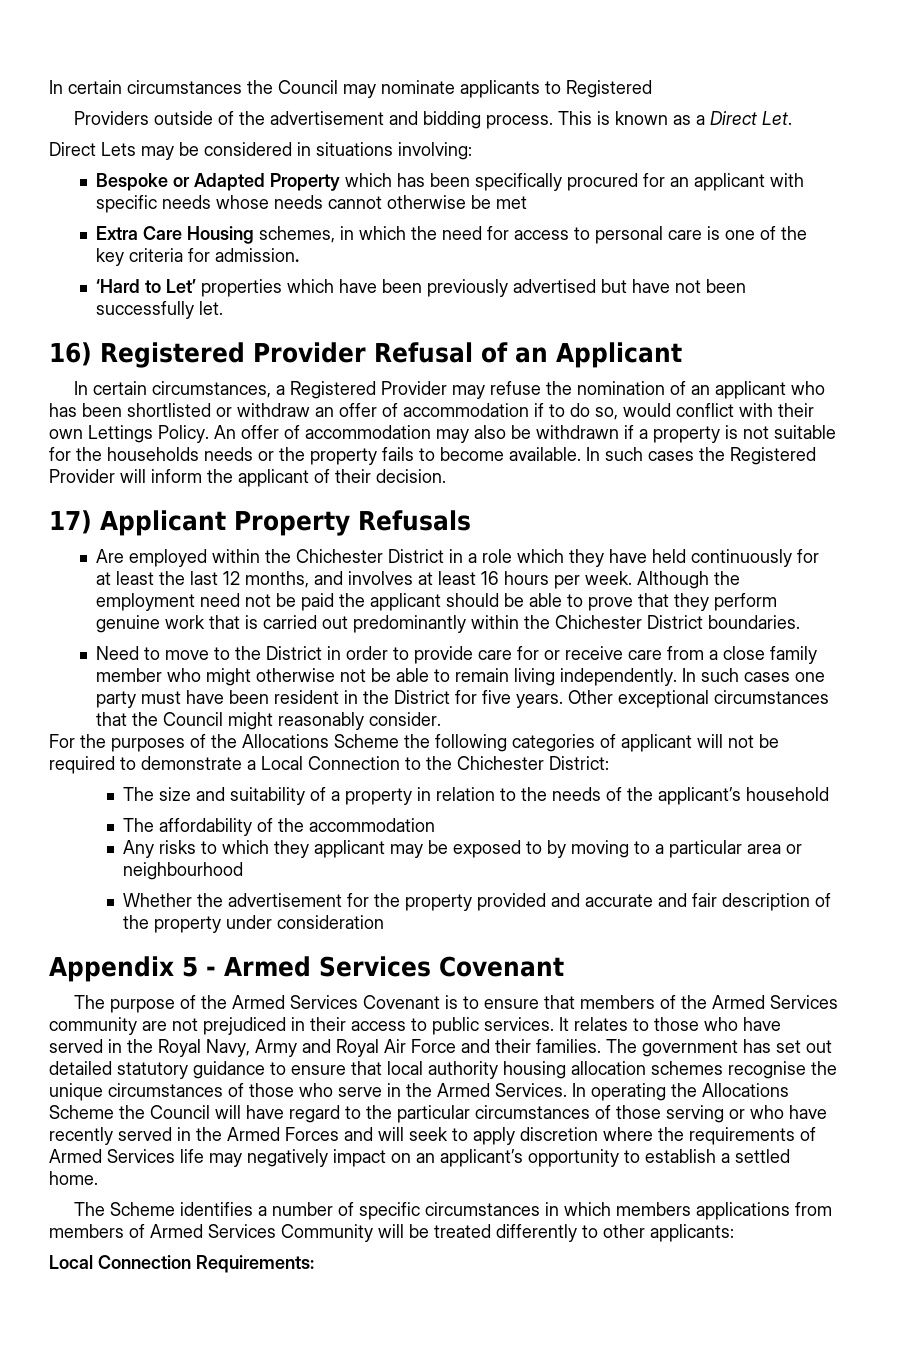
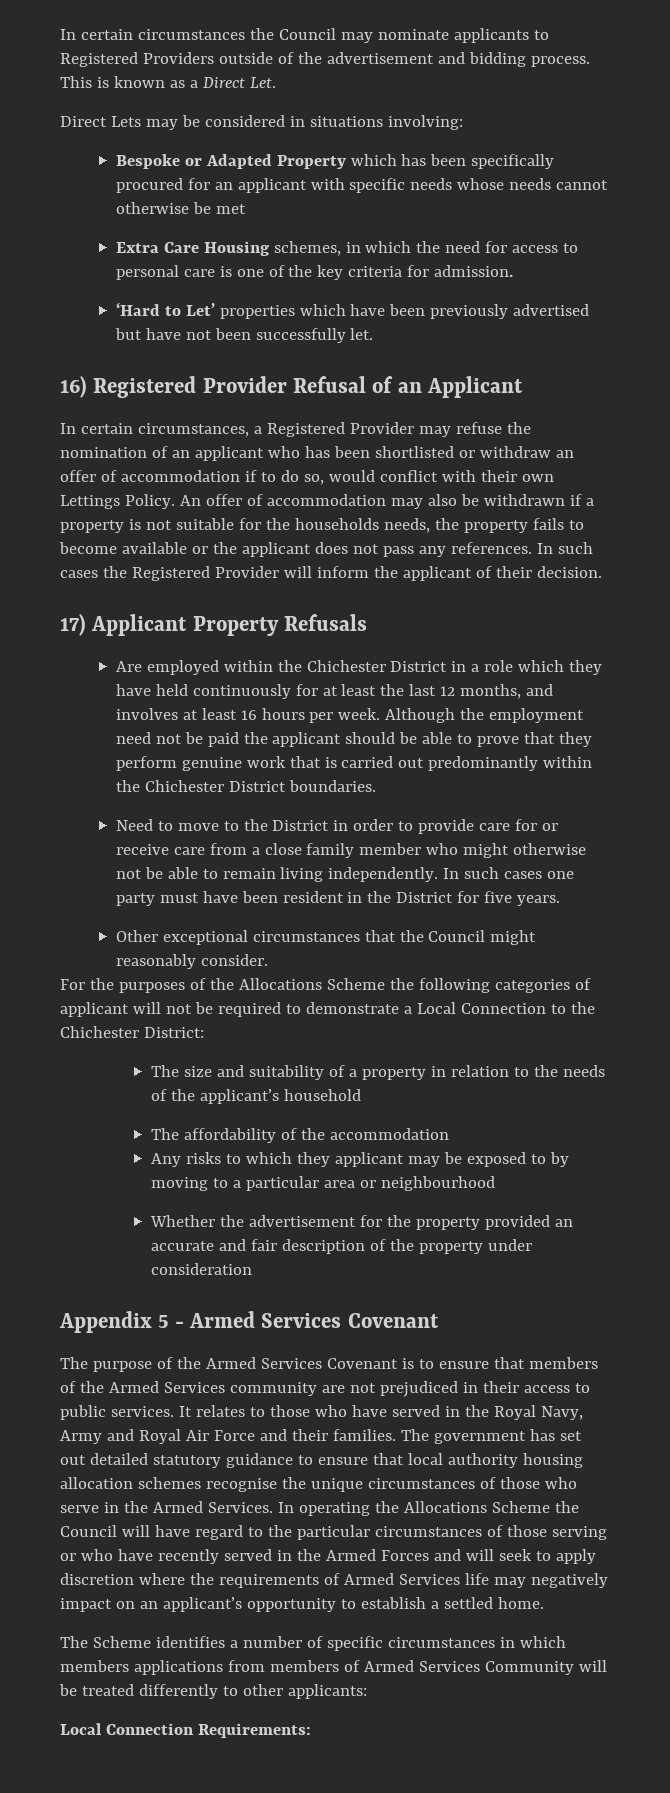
- In certain circumstances the Council may nominate applicants to Registered
- Providers outside of the advertisement and bidding process.
+ In certain circumstances the Council may nominate applicants to Registered Providers outside of the advertisement and bidding process.
- An offer of accommodation may also be withdrawn if a property is not suitable for the households needs or the property fails to become available.
+ An offer of accommodation may also be withdrawn if a property is not suitable for the households needs, the property fails to become available or the applicant does not pass any references.
- In such cases one party must have been resident in the District for five years. Other exceptional circumstances that the Council might reasonably consider.
+ In such cases one party must have been resident in the District for five years.
+ Other exceptional circumstances that the Council might reasonably consider.
- Whether the advertisement for the property provided and accurate and fair description of the property under consideration
+ Whether the advertisement for the property provided an accurate and fair description of the property under consideration

